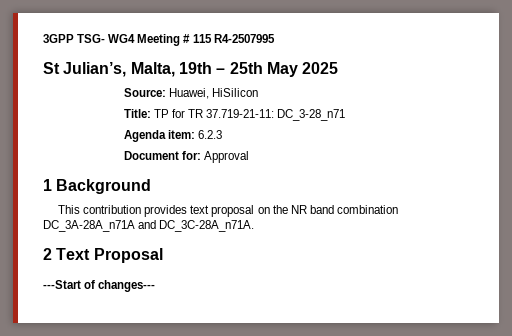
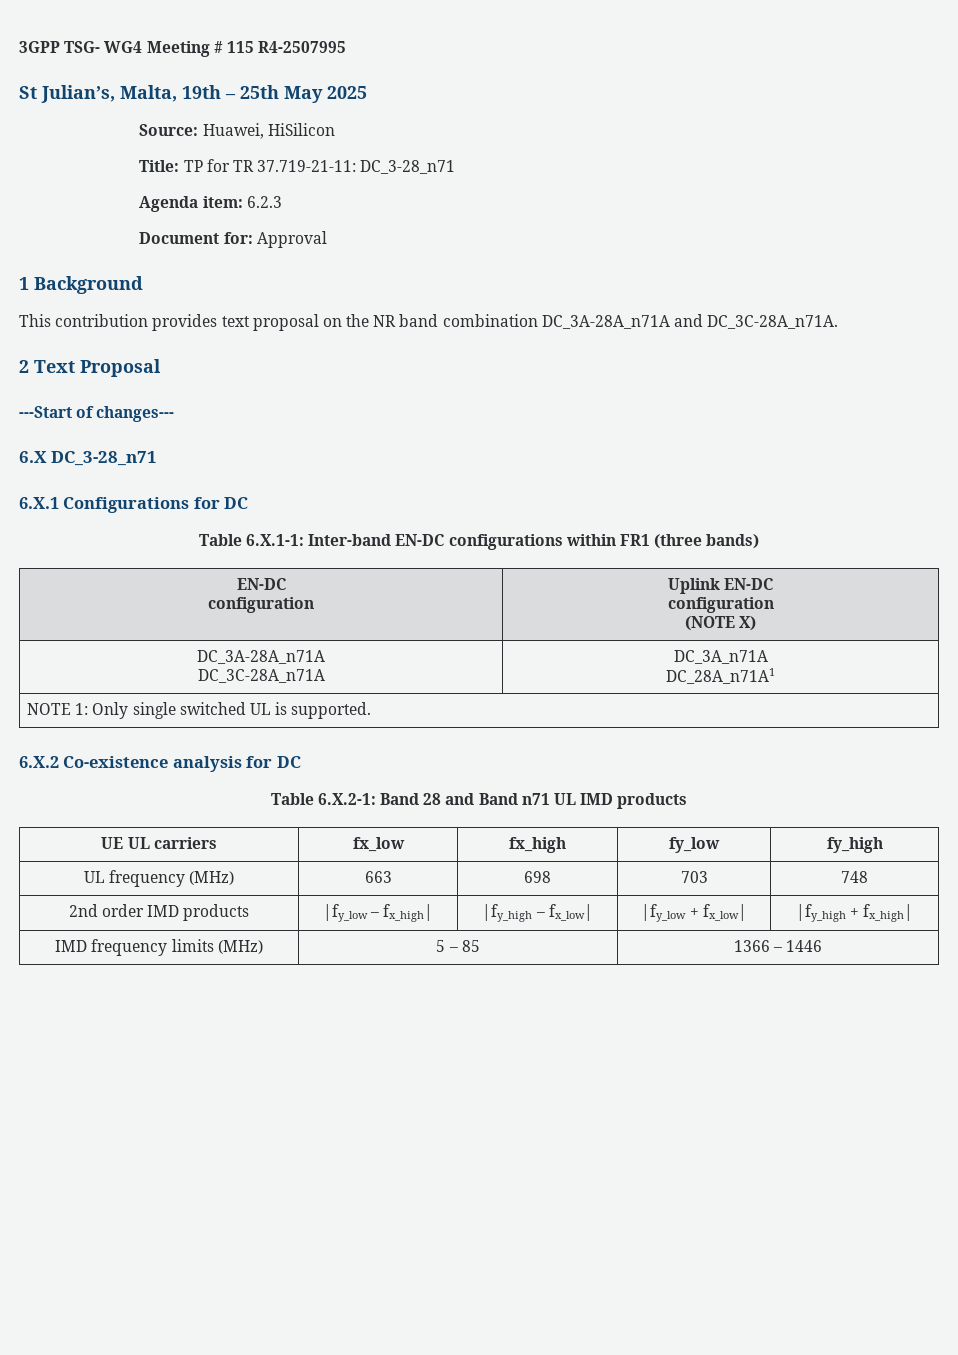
+ 6.X DC_3-28_n71
+ 6.X.1 Configurations for DC
+ Table 6.X.1-1: Inter-band EN-DC configurations within FR1 (three bands)
+ EN-DC
+ configuration | Uplink EN-DC
+ configuration
+ (NOTE X)
+ DC_3A-28A_n71A
+ DC_3C-28A_n71A | DC_3A_n71A
+ DC_28A_n71A1
+ NOTE 1: Only single switched UL is supported.
+ 6.X.2 Co-existence analysis for DC
+ Table 6.X.2-1: Band 28 and Band n71 UL IMD products
+ UE UL carriers | fx_low | fx_high | fy_low | fy_high
+ UL frequency (MHz) | 663 | 698 | 703 | 748
+ 2nd order IMD products | |fy_low – fx_high| | |fy_high – fx_low| | |fy_low + fx_low| | |fy_high + fx_high|
+ IMD frequency limits (MHz) | 5 – 85 | 1366 – 1446

